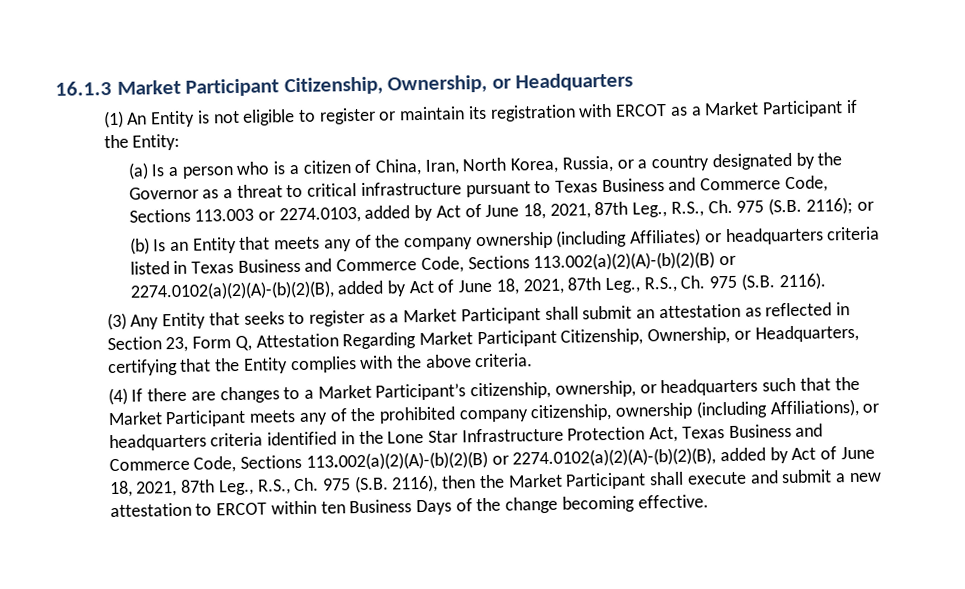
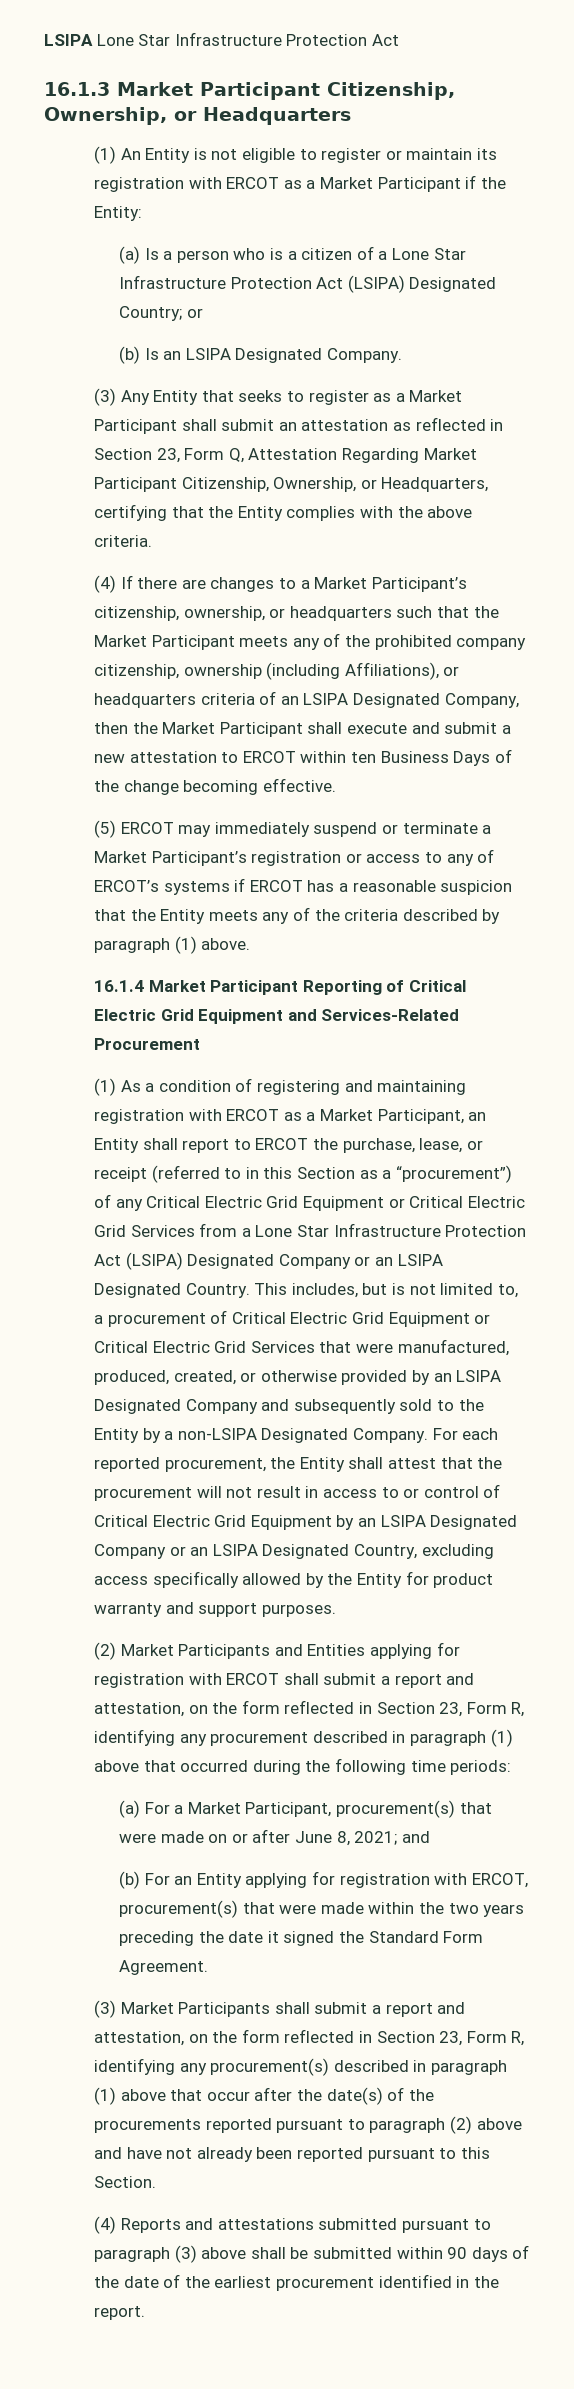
+ LSIPA Lone Star Infrastructure Protection Act
- (a) Is a person who is a citizen of China, Iran, North Korea, Russia, or a country designated by the Governor as a threat to critical infrastructure pursuant to Texas Business and Commerce Code, Sections 113.003 or 2274.0103, added by Act of June 18, 2021, 87th Leg., R.S., Ch. 975 (S.B. 2116); or
- (b) Is an Entity that meets any of the company ownership (including Affiliates) or headquarters criteria listed in Texas Business and Commerce Code, Sections 113.002(a)(2)(A)-(b)(2)(B) or 2274.0102(a)(2)(A)-(b)(2)(B), added by Act of June 18, 2021, 87th Leg., R.S., Ch. 975 (S.B. 2116).
+ (a) Is a person who is a citizen of a Lone Star Infrastructure Protection Act (LSIPA) Designated Country; or
+ (b) Is an LSIPA Designated Company.
- (4) If there are changes to a Market Participant’s citizenship, ownership, or headquarters such that the Market Participant meets any of the prohibited company citizenship, ownership (including Affiliations), or headquarters criteria identified in the Lone Star Infrastructure Protection Act, Texas Business and Commerce Code, Sections 113.002(a)(2)(A)-(b)(2)(B) or 2274.0102(a)(2)(A)-(b)(2)(B), added by Act of June 18, 2021, 87th Leg., R.S., Ch. 975 (S.B. 2116), then the Market Participant shall execute and submit a new attestation to ERCOT within ten Business Days of the change becoming effective.
+ (4) If there are changes to a Market Participant’s citizenship, ownership, or headquarters such that the Market Participant meets any of the prohibited company citizenship, ownership (including Affiliations), or headquarters criteria of an LSIPA Designated Company, then the Market Participant shall execute and submit a new attestation to ERCOT within ten Business Days of the change becoming effective.
+ (5) ERCOT may immediately suspend or terminate a Market Participant’s registration or access to any of ERCOT’s systems if ERCOT has a reasonable suspicion that the Entity meets any of the criteria described by paragraph (1) above.
+ 16.1.4 Market Participant Reporting of Critical Electric Grid Equipment and Services-Related Procurement
+ (1) As a condition of registering and maintaining registration with ERCOT as a Market Participant, an Entity shall report to ERCOT the purchase, lease, or receipt (referred to in this Section as a “procurement”) of any Critical Electric Grid Equipment or Critical Electric Grid Services from a Lone Star Infrastructure Protection Act (LSIPA) Designated Company or an LSIPA Designated Country. This includes, but is not limited to, a procurement of Critical Electric Grid Equipment or Critical Electric Grid Services that were manufactured, produced, created, or otherwise provided by an LSIPA Designated Company and subsequently sold to the Entity by a non-LSIPA Designated Company. For each reported procurement, the Entity shall attest that the procurement will not result in access to or control of Critical Electric Grid Equipment by an LSIPA Designated Company or an LSIPA Designated Country, excluding access specifically allowed by the Entity for product warranty and support purposes.
+ (2) Market Participants and Entities applying for registration with ERCOT shall submit a report and attestation, on the form reflected in Section 23, Form R, identifying any procurement described in paragraph (1) above that occurred during the following time periods:
+ (a) For a Market Participant, procurement(s) that were made on or after June 8, 2021; and
+ (b) For an Entity applying for registration with ERCOT, procurement(s) that were made within the two years preceding the date it signed the Standard Form Agreement.
+ (3) Market Participants shall submit a report and attestation, on the form reflected in Section 23, Form R, identifying any procurement(s) described in paragraph (1) above that occur after the date(s) of the procurements reported pursuant to paragraph (2) above and have not already been reported pursuant to this Section.
+ (4) Reports and attestations submitted pursuant to paragraph (3) above shall be submitted within 90 days of the date of the earliest procurement identified in the report.

